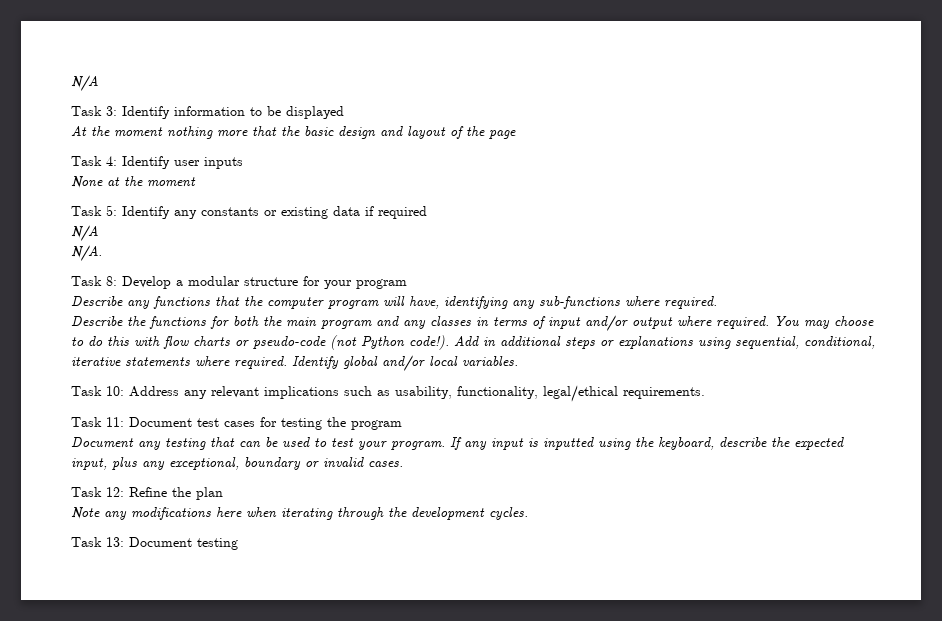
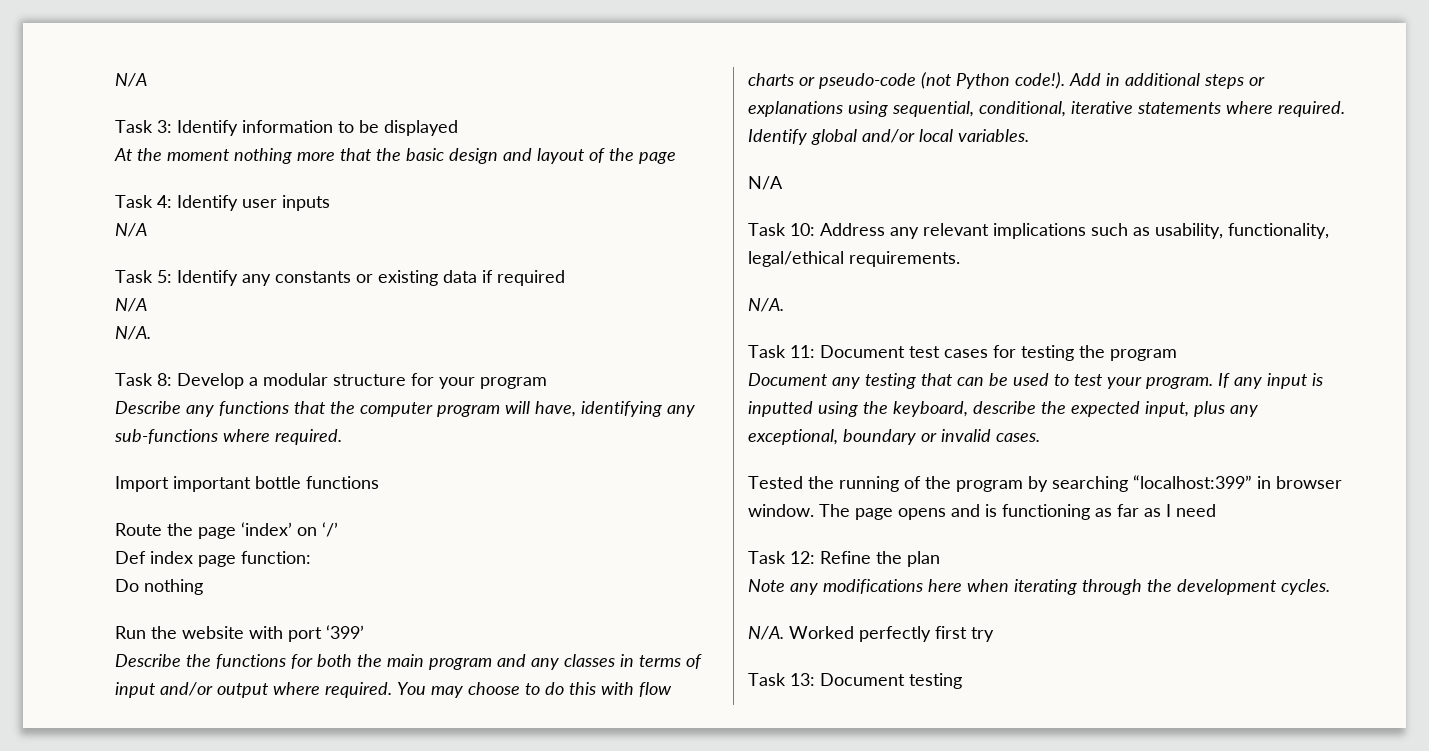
  Task 4: Identify user inputs
- None at the moment
+ N/A
+ Import important bottle functions
+ Route the page ‘index’ on ‘/’
+ Def index page function:
+ Do nothing
+ Run the website with port ‘399’
  Identify global and/or local variables.
+ N/A
  Task 10: Address any relevant implications such as usability, functionality, legal/ethical requirements.
+ N/A.
+ Tested the running of the program by searching “localhost:399” in browser window. The page opens and is functioning as far as I need
+ N/A. Worked perfectly first try

